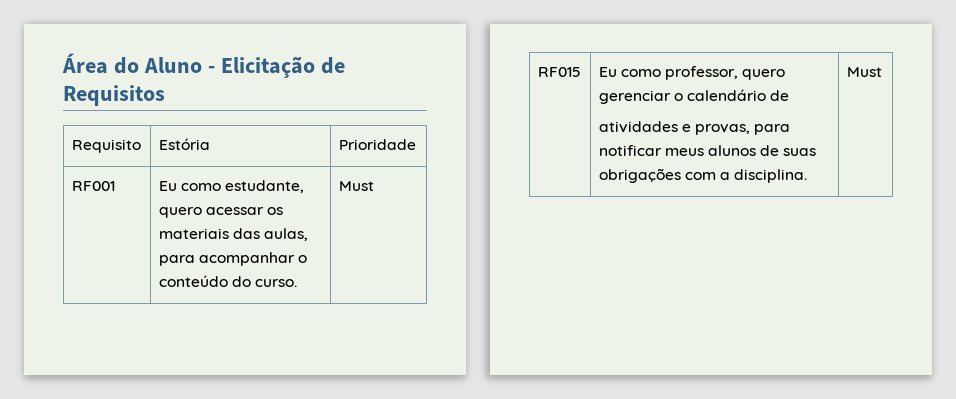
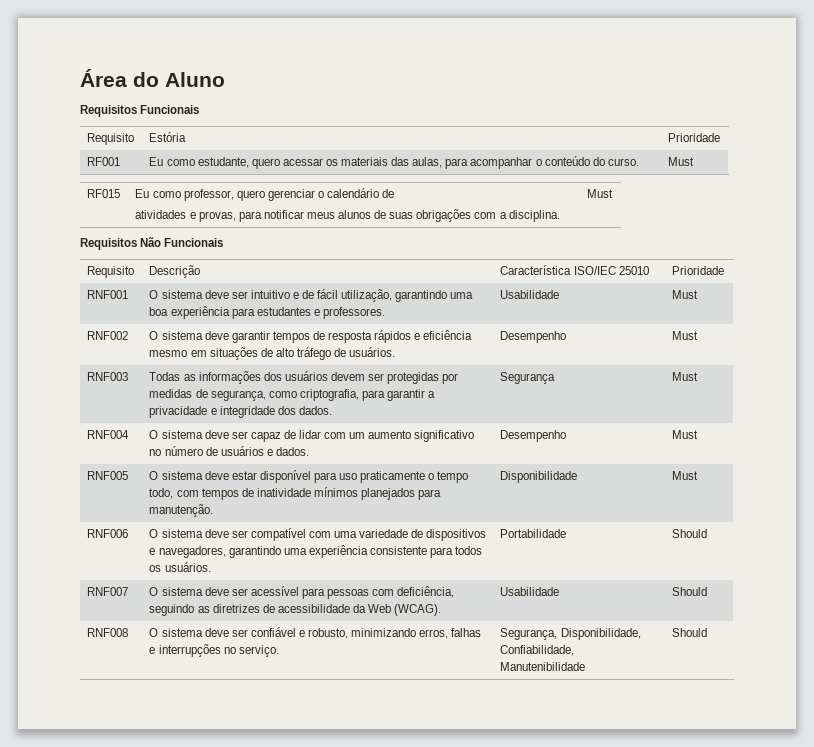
- Área do Aluno - Elicitação de Requisitos
+ Área do Aluno
+ Requisitos Funcionais
+ Requisitos Não Funcionais
+ Requisito | Descrição | Característica ISO/IEC 25010 | Prioridade
+ RNF001 | O sistema deve ser intuitivo e de fácil utilização, garantindo uma boa experiência para estudantes e professores. | Usabilidade | Must
+ RNF002 | O sistema deve garantir tempos de resposta rápidos e eficiência mesmo em situações de alto tráfego de usuários. | Desempenho | Must
+ RNF003 | Todas as informações dos usuários devem ser protegidas por medidas de segurança, como criptografia, para garantir a privacidade e integridade dos dados. | Segurança | Must
+ RNF004 | O sistema deve ser capaz de lidar com um aumento significativo no número de usuários e dados. | Desempenho | Must
+ RNF005 | O sistema deve estar disponível para uso praticamente o tempo todo, com tempos de inatividade mínimos planejados para manutenção. | Disponibilidade | Must
+ RNF006 | O sistema deve ser compatível com uma variedade de dispositivos e navegadores, garantindo uma experiência consistente para todos os usuários. | Portabilidade | Should
+ RNF007 | O sistema deve ser acessível para pessoas com deficiência, seguindo as diretrizes de acessibilidade da Web (WCAG). | Usabilidade | Should
+ RNF008 | O sistema deve ser confiável e robusto, minimizando erros, falhas e interrupções no serviço. | Segurança, Disponibilidade, Confiabilidade, Manutenibilidade | Should

